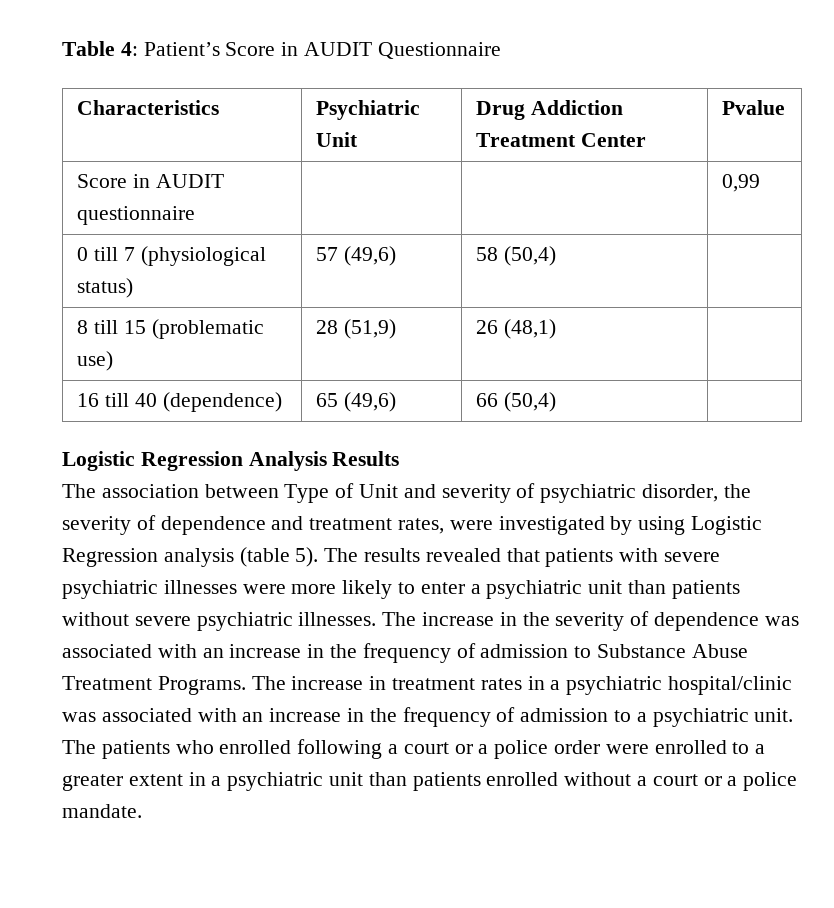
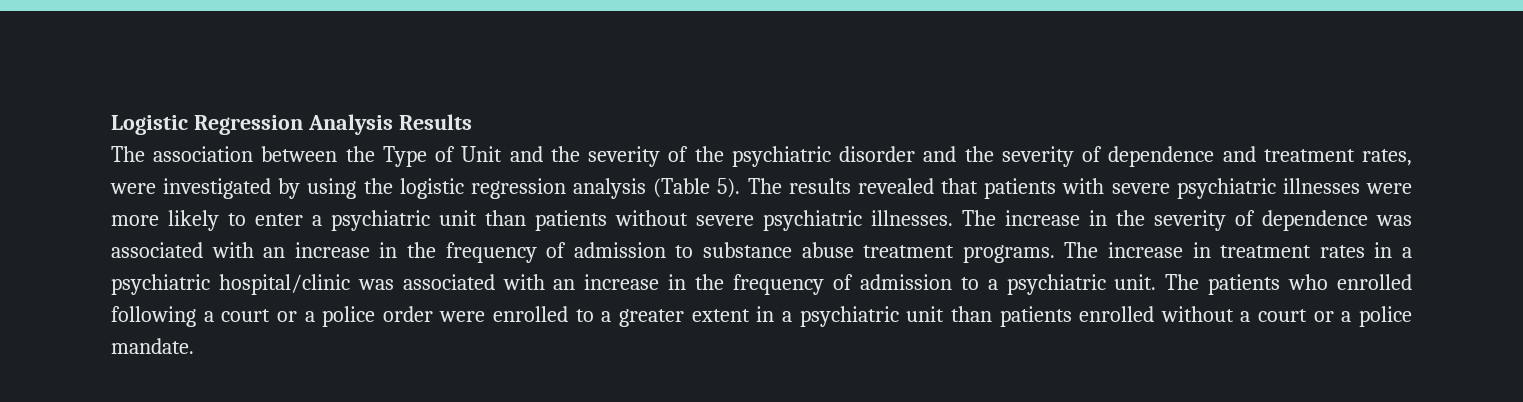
- Table 4: Patient’s Score in AUDIT Questionnaire
- Characteristics | Psychiatric Unit | Drug Addiction Treatment Center | Pvalue
- Score in AUDIT questionnaire | | | 0,99
- 0 till 7 (physiological status) | 57 (49,6) | 58 (50,4) |
- 8 till 15 (problematic use) | 28 (51,9) | 26 (48,1) |
- 16 till 40 (dependence) | 65 (49,6) | 66 (50,4) |
- The association between Type of Unit and severity of psychiatric disorder, the severity of dependence and treatment rates, were investigated by using Logistic Regression analysis (table 5).
+ The association between the Type of Unit and the severity of the psychiatric disorder and the severity of dependence and treatment rates, were investigated by using the logistic regression analysis (Table 5).
- The increase in the severity of dependence was associated with an increase in the frequency of admission to Substance Abuse Treatment Programs.
+ The increase in the severity of dependence was associated with an increase in the frequency of admission to substance abuse treatment programs.

